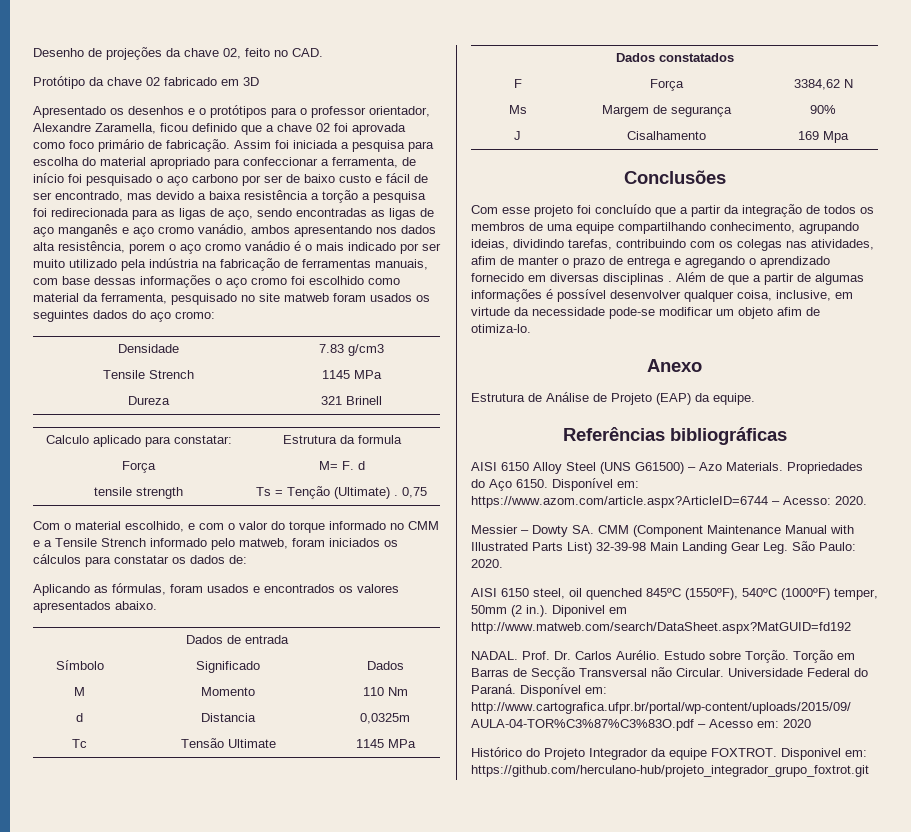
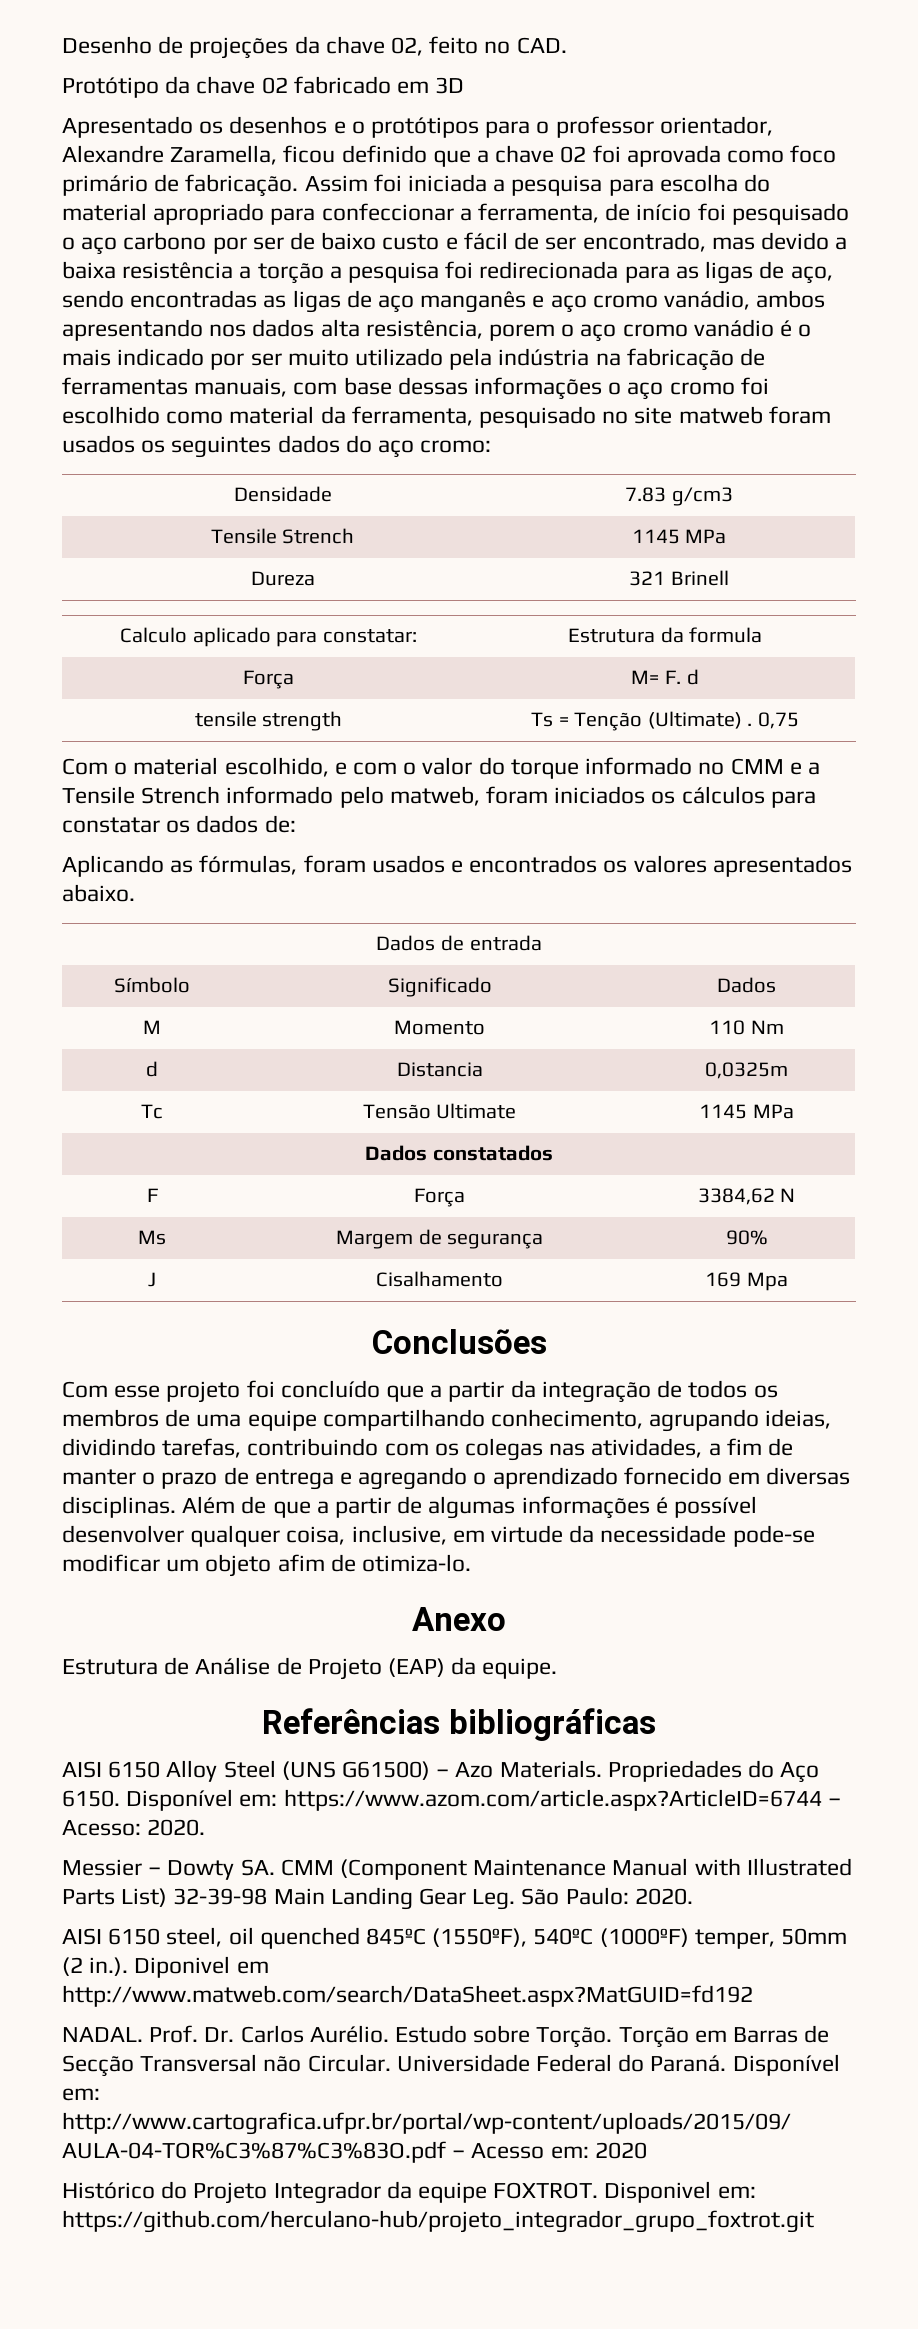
- Com esse projeto foi concluído que a partir da integração de todos os membros de uma equipe compartilhando conhecimento, agrupando ideias, dividindo tarefas, contribuindo com os colegas nas atividades, afim de manter o prazo de entrega e agregando o aprendizado fornecido em diversas disciplinas .
+ Com esse projeto foi concluído que a partir da integração de todos os membros de uma equipe compartilhando conhecimento, agrupando ideias, dividindo tarefas, contribuindo com os colegas nas atividades, a fim de manter o prazo de entrega e agregando o aprendizado fornecido em diversas disciplinas.

